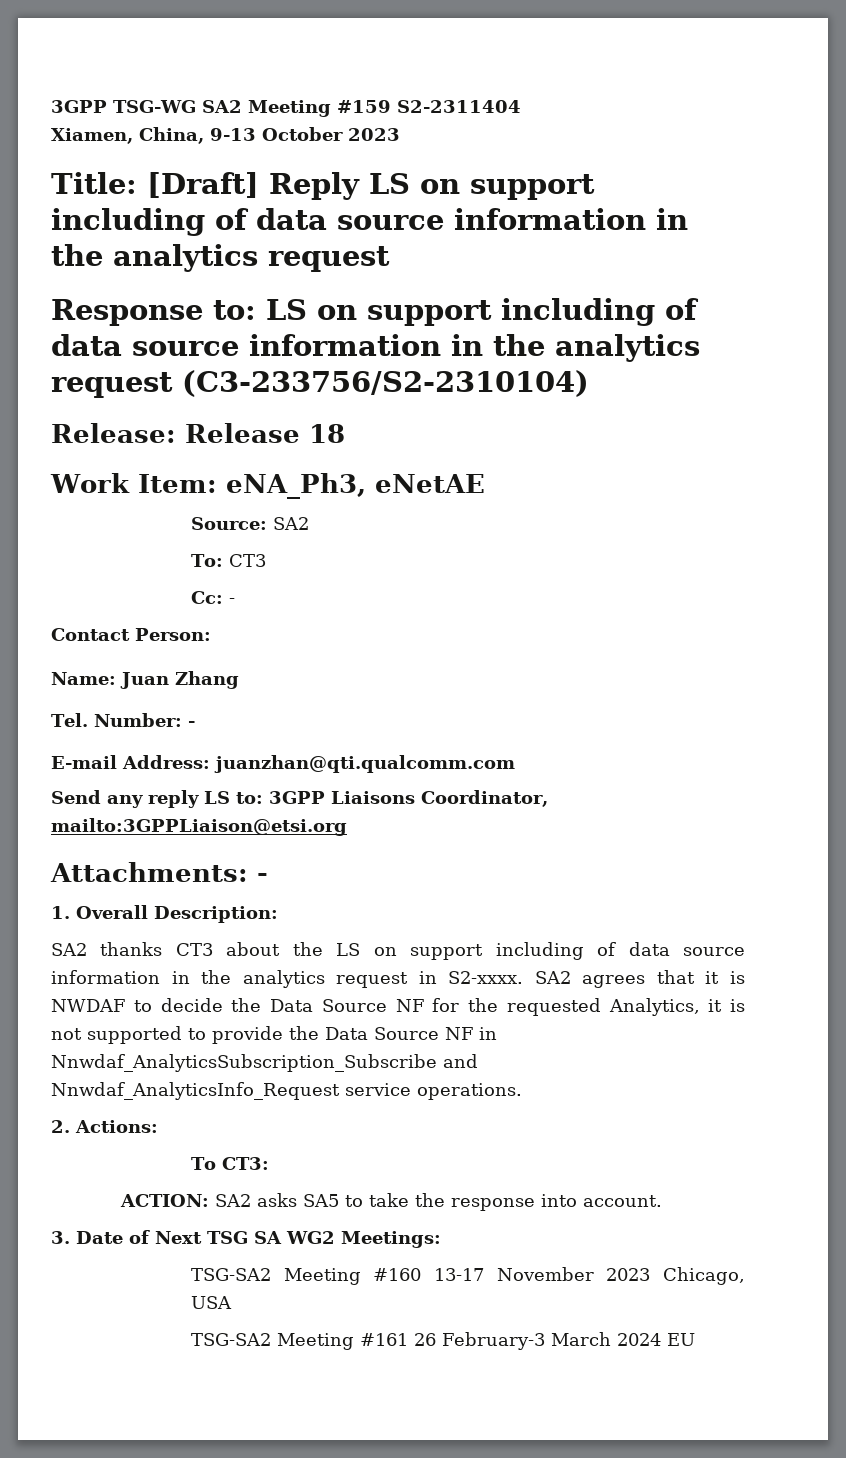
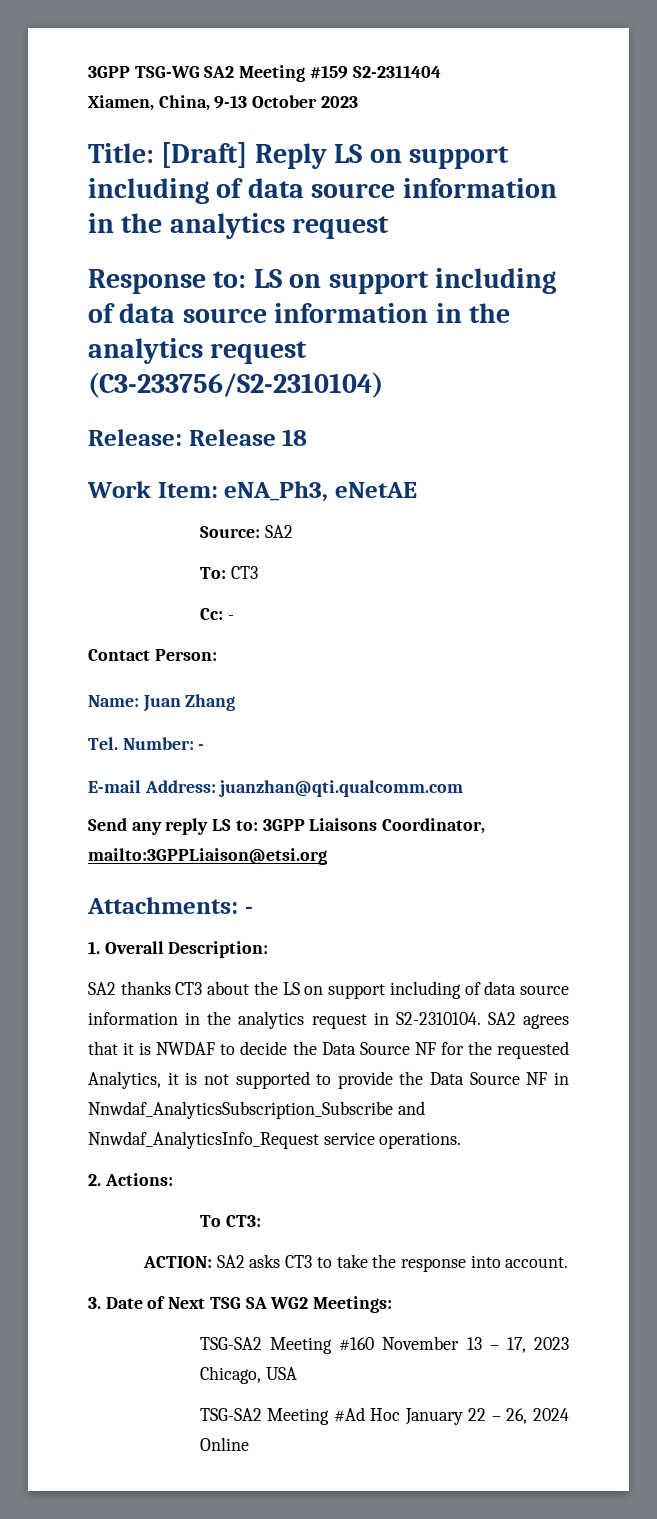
- SA2 thanks CT3 about the LS on support including of data source information in the analytics request in S2-xxxx.
+ SA2 thanks CT3 about the LS on support including of data source information in the analytics request in S2-2310104.
- ACTION: SA2 asks SA5 to take the response into account.
+ ACTION: SA2 asks CT3 to take the response into account.
- TSG-SA2 Meeting #160 13-17 November 2023 Chicago, USA
+ TSG-SA2 Meeting #160 November 13 – 17, 2023 Chicago, USA
- TSG-SA2 Meeting #161 26 February-3 March 2024 EU
+ TSG-SA2 Meeting #Ad Hoc January 22 – 26, 2024 Online

